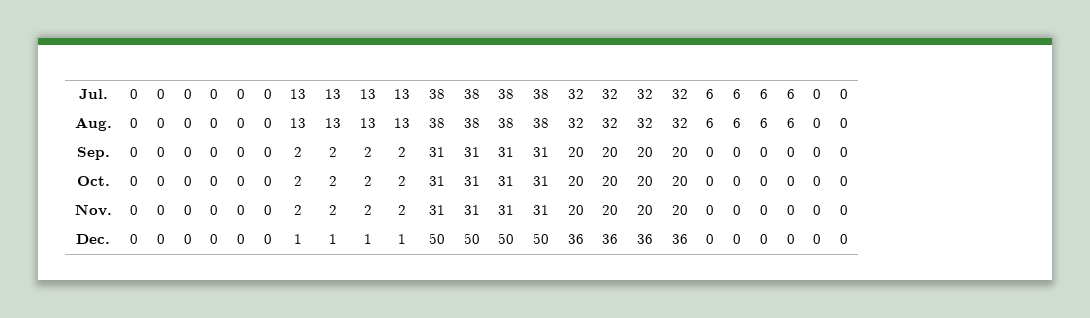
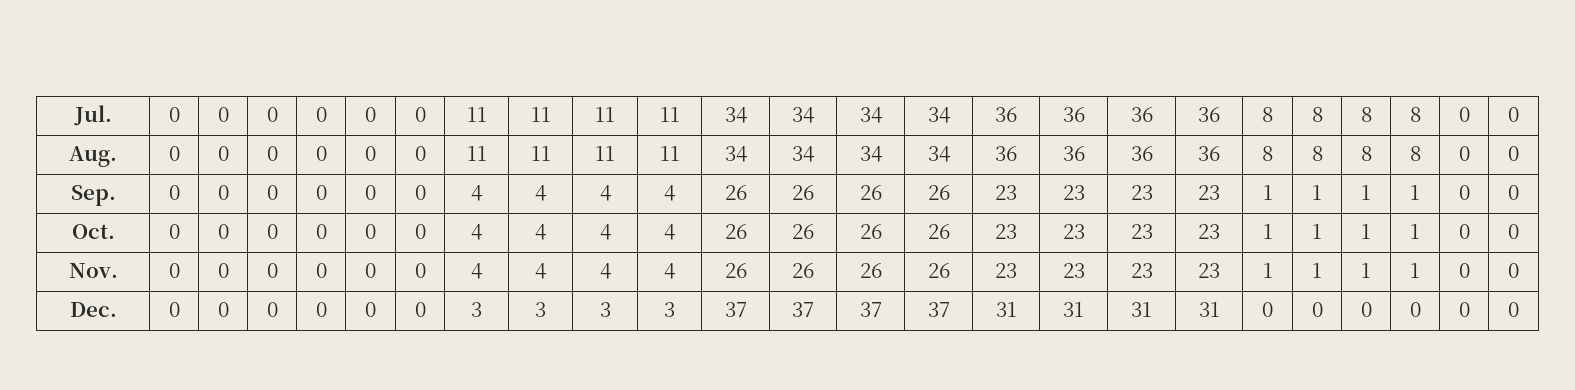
- Jul. | 0 | 0 | 0 | 0 | 0 | 0 | 13 | 13 | 13 | 13 | 38 | 38 | 38 | 38 | 32 | 32 | 32 | 32 | 6 | 6 | 6 | 6 | 0 | 0
+ Jul. | 0 | 0 | 0 | 0 | 0 | 0 | 11 | 11 | 11 | 11 | 34 | 34 | 34 | 34 | 36 | 36 | 36 | 36 | 8 | 8 | 8 | 8 | 0 | 0
- Aug. | 0 | 0 | 0 | 0 | 0 | 0 | 13 | 13 | 13 | 13 | 38 | 38 | 38 | 38 | 32 | 32 | 32 | 32 | 6 | 6 | 6 | 6 | 0 | 0
+ Aug. | 0 | 0 | 0 | 0 | 0 | 0 | 11 | 11 | 11 | 11 | 34 | 34 | 34 | 34 | 36 | 36 | 36 | 36 | 8 | 8 | 8 | 8 | 0 | 0
- Sep. | 0 | 0 | 0 | 0 | 0 | 0 | 2 | 2 | 2 | 2 | 31 | 31 | 31 | 31 | 20 | 20 | 20 | 20 | 0 | 0 | 0 | 0 | 0 | 0
+ Sep. | 0 | 0 | 0 | 0 | 0 | 0 | 4 | 4 | 4 | 4 | 26 | 26 | 26 | 26 | 23 | 23 | 23 | 23 | 1 | 1 | 1 | 1 | 0 | 0
- Oct. | 0 | 0 | 0 | 0 | 0 | 0 | 2 | 2 | 2 | 2 | 31 | 31 | 31 | 31 | 20 | 20 | 20 | 20 | 0 | 0 | 0 | 0 | 0 | 0
+ Oct. | 0 | 0 | 0 | 0 | 0 | 0 | 4 | 4 | 4 | 4 | 26 | 26 | 26 | 26 | 23 | 23 | 23 | 23 | 1 | 1 | 1 | 1 | 0 | 0
- Nov. | 0 | 0 | 0 | 0 | 0 | 0 | 2 | 2 | 2 | 2 | 31 | 31 | 31 | 31 | 20 | 20 | 20 | 20 | 0 | 0 | 0 | 0 | 0 | 0
+ Nov. | 0 | 0 | 0 | 0 | 0 | 0 | 4 | 4 | 4 | 4 | 26 | 26 | 26 | 26 | 23 | 23 | 23 | 23 | 1 | 1 | 1 | 1 | 0 | 0
- Dec. | 0 | 0 | 0 | 0 | 0 | 0 | 1 | 1 | 1 | 1 | 50 | 50 | 50 | 50 | 36 | 36 | 36 | 36 | 0 | 0 | 0 | 0 | 0 | 0
+ Dec. | 0 | 0 | 0 | 0 | 0 | 0 | 3 | 3 | 3 | 3 | 37 | 37 | 37 | 37 | 31 | 31 | 31 | 31 | 0 | 0 | 0 | 0 | 0 | 0

